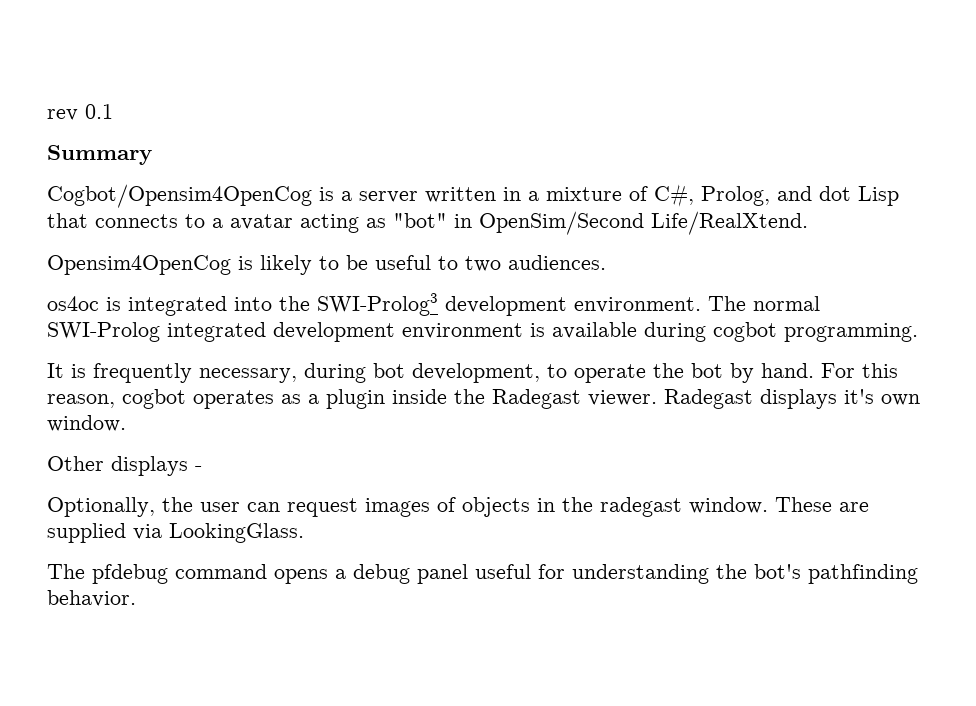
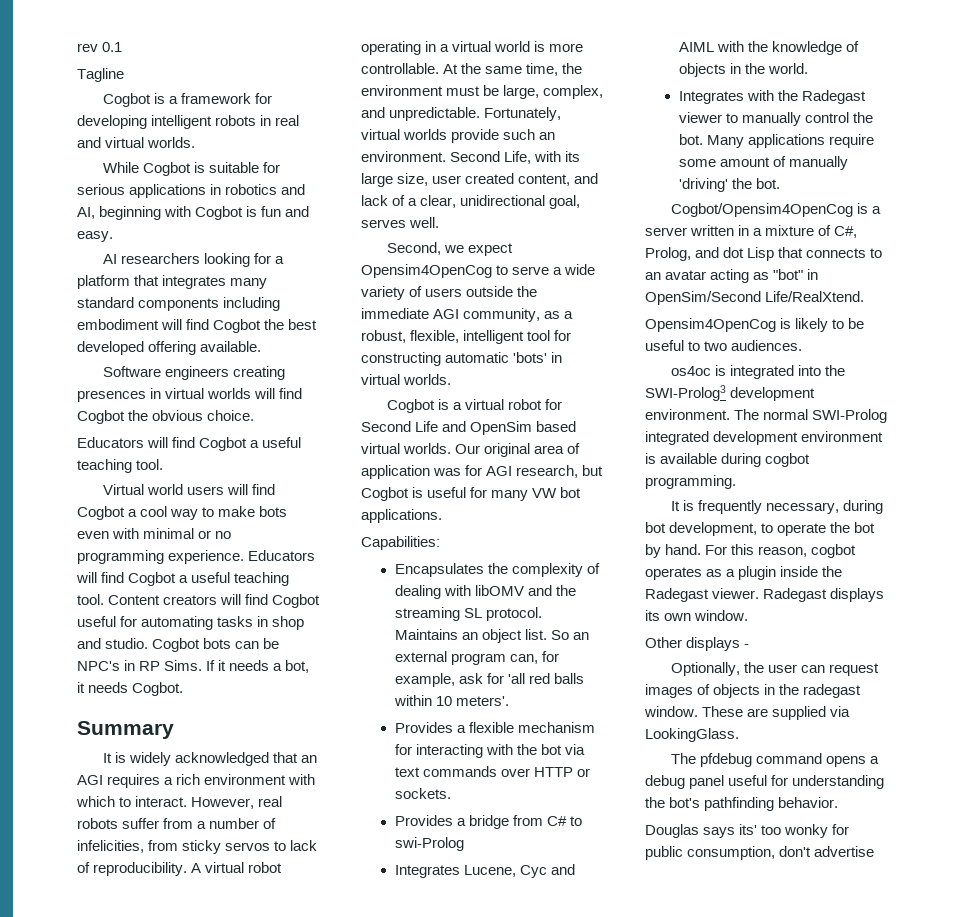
+ Tagline
+ Cogbot is a framework for developing intelligent robots in real and virtual worlds.
+ While Cogbot is suitable for serious applications in robotics and AI, beginning with Cogbot is fun and easy.
+ AI researchers looking for a platform that integrates many standard components including embodiment will find Cogbot the best developed offering available.
+ Software engineers creating presences in virtual worlds will find Cogbot the obvious choice.
+ Educators will find Cogbot a useful teaching tool.
+ Virtual world users will find Cogbot a cool way to make bots even with minimal or no programming experience. Educators will find Cogbot a useful teaching tool. Content creators will find Cogbot useful for automating tasks in shop and studio. Cogbot bots can be NPC's in RP Sims. If it needs a bot, it needs Cogbot.
  Summary
+ It is widely acknowledged that an AGI requires a rich environment with which to interact. However, real robots suffer from a number of infelicities, from sticky servos to lack of reproducibility. A virtual robot operating in a virtual world is more controllable. At the same time, the environment must be large, complex, and unpredictable. Fortunately, virtual worlds provide such an environment. Second Life, with its large size, user created content, and lack of a clear, unidirectional goal, serves well.
+ Second, we expect Opensim4OpenCog to serve a wide variety of users outside the immediate AGI community, as a robust, flexible, intelligent tool for constructing automatic 'bots' in virtual worlds.
+ Cogbot is a virtual robot for Second Life and OpenSim based virtual worlds. Our original area of application was for AGI research, but Cogbot is useful for many VW bot applications.
+ Capabilities:
+ Encapsulates the complexity of dealing with libOMV and the streaming SL protocol. Maintains an object list. So an external program can, for example, ask for 'all red balls within 10 meters'.
+ Provides a flexible mechanism for interacting with the bot via text commands over HTTP or sockets.
+ Provides a bridge from C# to swi-Prolog
+ Integrates Lucene, Cyc and AIML with the knowledge of objects in the world.
+ Integrates with the Radegast viewer to manually control the bot. Many applications require some amount of manually 'driving' the bot.
- Cogbot/Opensim4OpenCog is a server written in a mixture of C#, Prolog, and dot Lisp that connects to a avatar acting as "bot" in OpenSim/Second Life/RealXtend.
+ Cogbot/Opensim4OpenCog is a server written in a mixture of C#, Prolog, and dot Lisp that connects to an avatar acting as "bot" in OpenSim/Second Life/RealXtend.
- Radegast displays it's own window.
+ Radegast displays its own window.
+ Douglas says its' too wonky for public consumption, don't advertise

